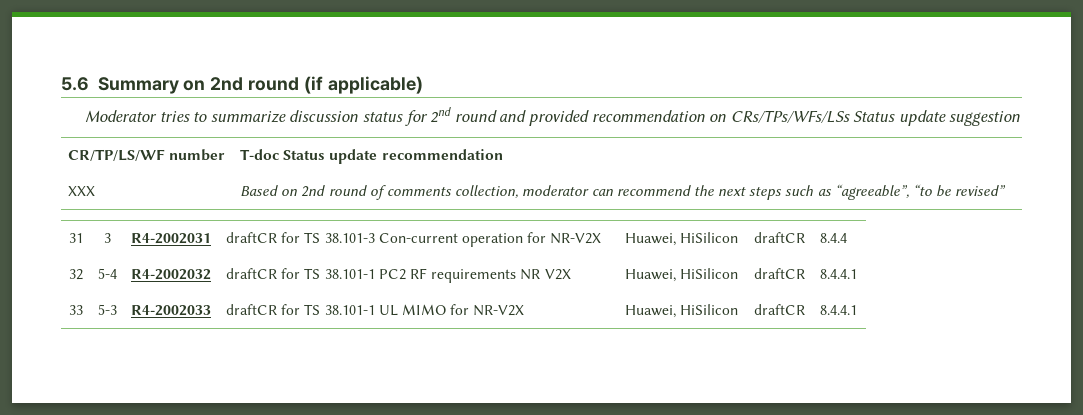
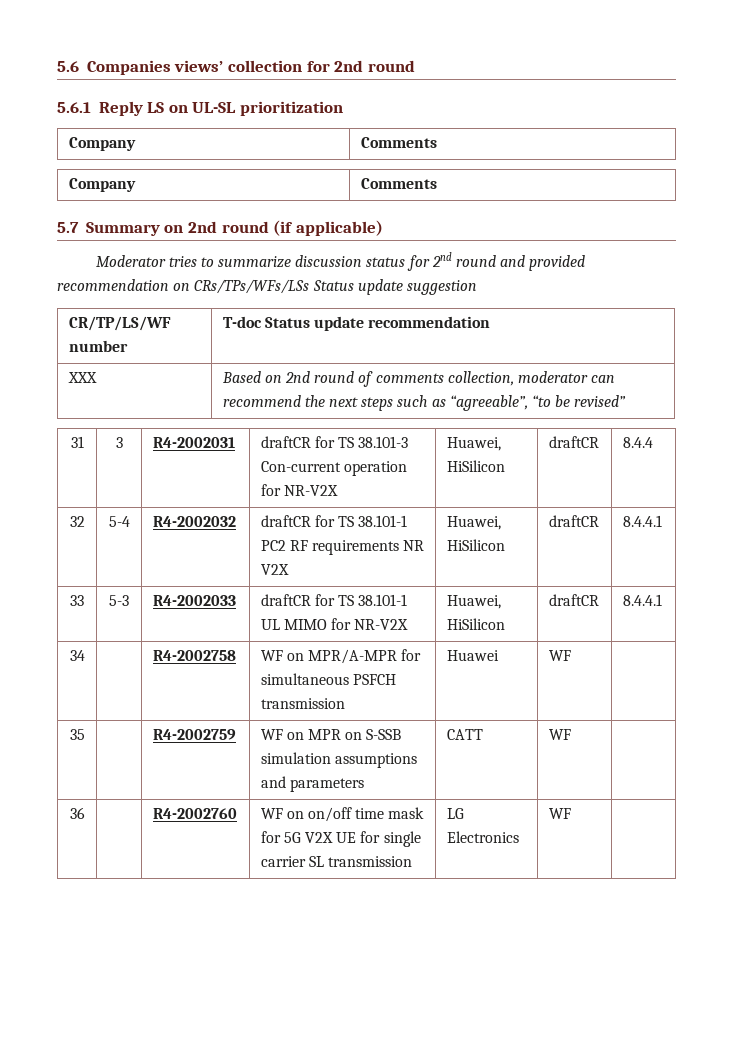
- 5.6 Summary on 2nd round (if applicable)
+ 5.6 Companies views’ collection for 2nd round
+ 5.6.1 Reply LS on UL-SL prioritization
+ Company | Comments
+ Company | Comments
+ 5.7 Summary on 2nd round (if applicable)
+ 34 | | R4-2002758 | WF on MPR/A-MPR for simultaneous PSFCH transmission | Huawei | WF |
+ 35 | | R4-2002759 | WF on MPR on S-SSB simulation assumptions and parameters | CATT | WF |
+ 36 | | R4-2002760 | WF on on/off time mask for 5G V2X UE for single carrier SL transmission | LG Electronics | WF |

